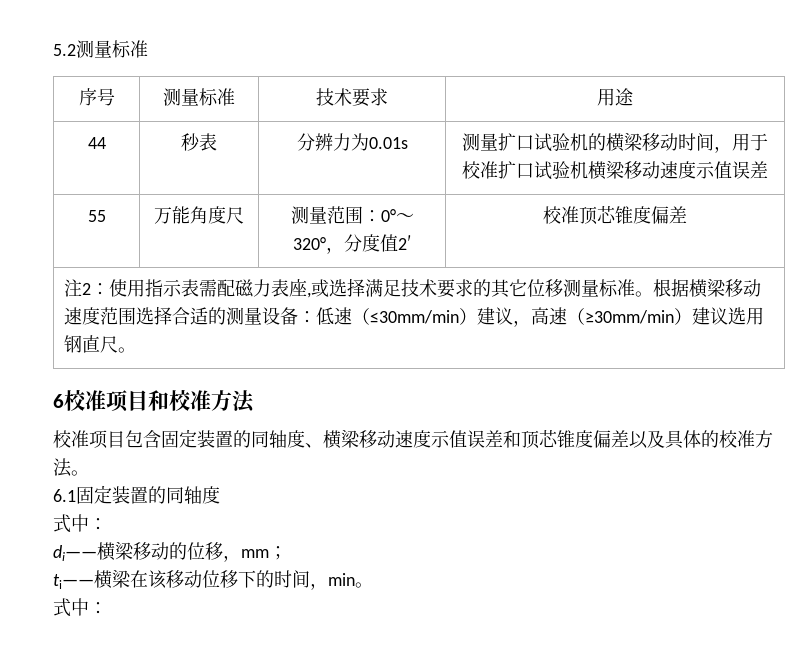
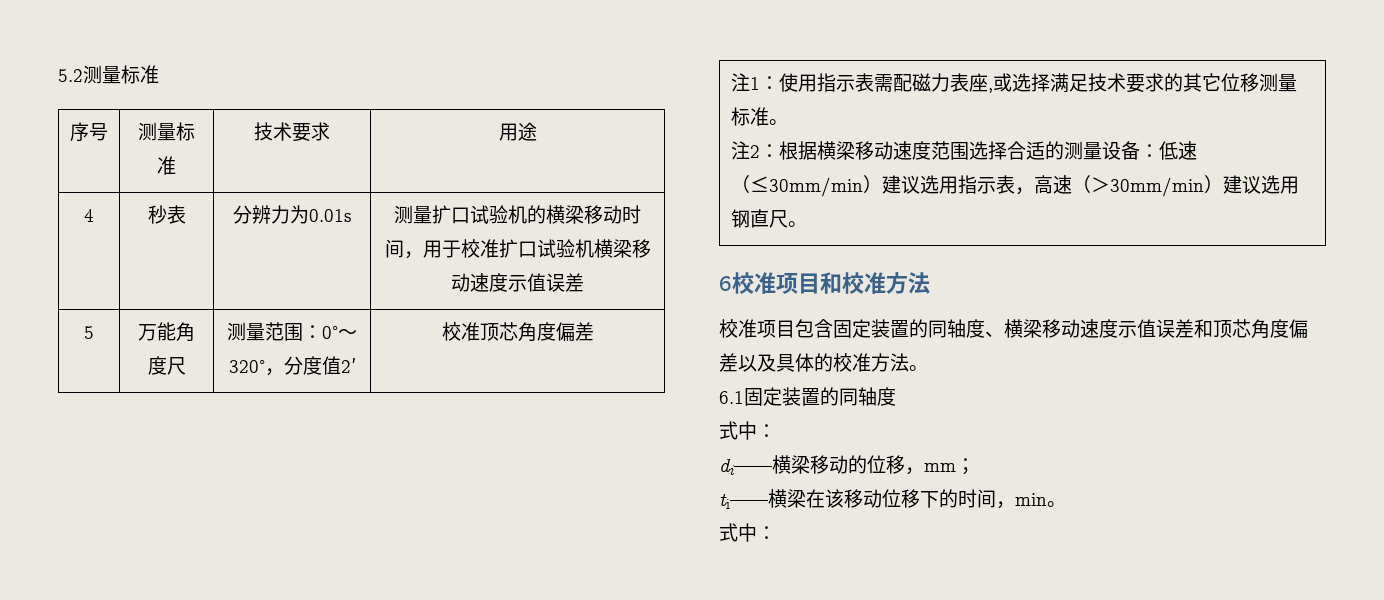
- 44 | 秒表 | 分辨力为0.01s | 测量扩口试验机的横梁移动时间，用于校准扩口试验机横梁移动速度示值误差
+ 4 | 秒表 | 分辨力为0.01s | 测量扩口试验机的横梁移动时间，用于校准扩口试验机横梁移动速度示值误差
- 55 | 万能角度尺 | 测量范围：0°～320°，分度值2′ | 校准顶芯锥度偏差
+ 5 | 万能角度尺 | 测量范围：0°～320°，分度值2′ | 校准顶芯角度偏差
- 注2：使用指示表需配磁力表座,或选择满足技术要求的其它位移测量标准。根据横梁移动速度范围选择合适的测量设备：低速（≤30mm/min）建议，高速（≥30mm/min）建议选用钢直尺。
+ 注1：使用指示表需配磁力表座,或选择满足技术要求的其它位移测量标准。
+ 注2：根据横梁移动速度范围选择合适的测量设备：低速（≤30mm/min）建议选用指示表，高速（＞30mm/min）建议选用钢直尺。
- 校准项目包含固定装置的同轴度、横梁移动速度示值误差和顶芯锥度偏差以及具体的校准方法。
+ 校准项目包含固定装置的同轴度、横梁移动速度示值误差和顶芯角度偏差以及具体的校准方法。

